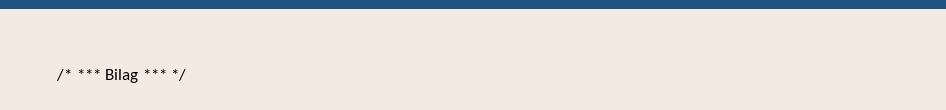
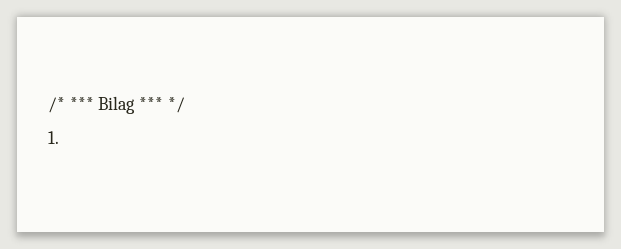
+ 1.

